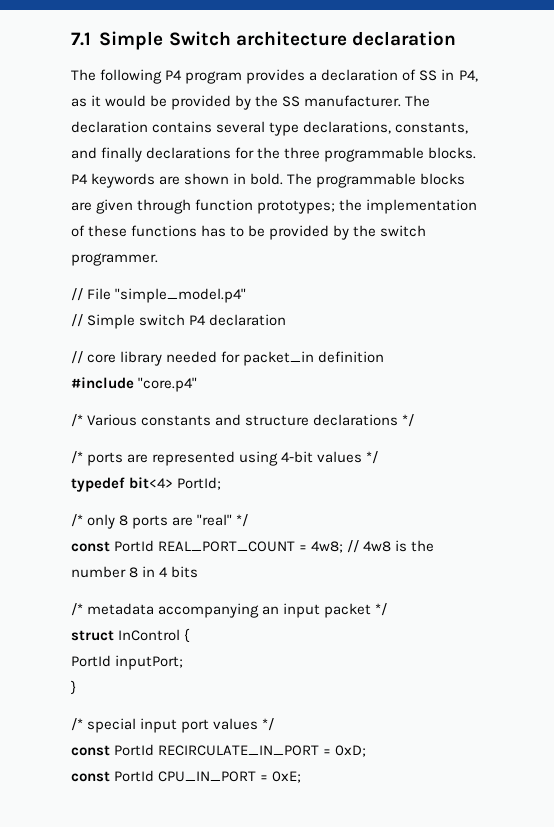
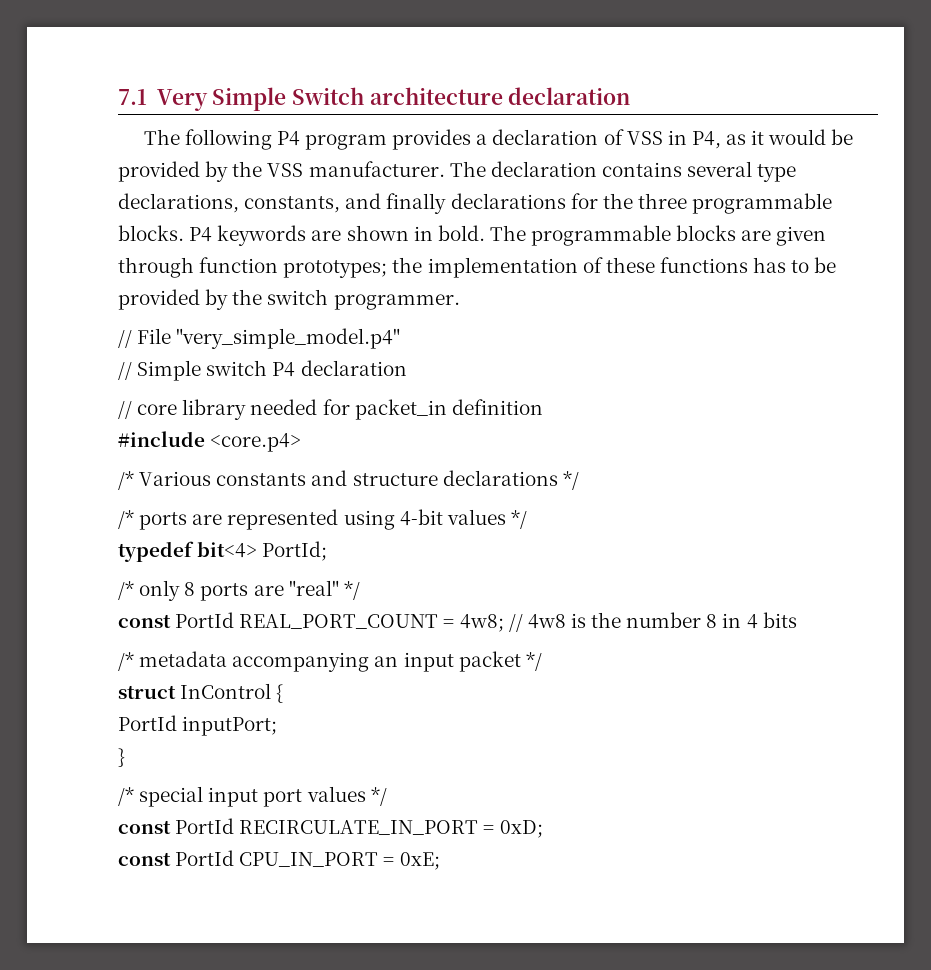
- 7.1 Simple Switch architecture declaration
+ 7.1 Very Simple Switch architecture declaration
- The following P4 program provides a declaration of SS in P4, as it would be provided by the SS manufacturer.
+ The following P4 program provides a declaration of VSS in P4, as it would be provided by the VSS manufacturer.
- // File "simple_model.p4"
+ // File "very_simple_model.p4"
- #include "core.p4"
+ #include <core.p4>

